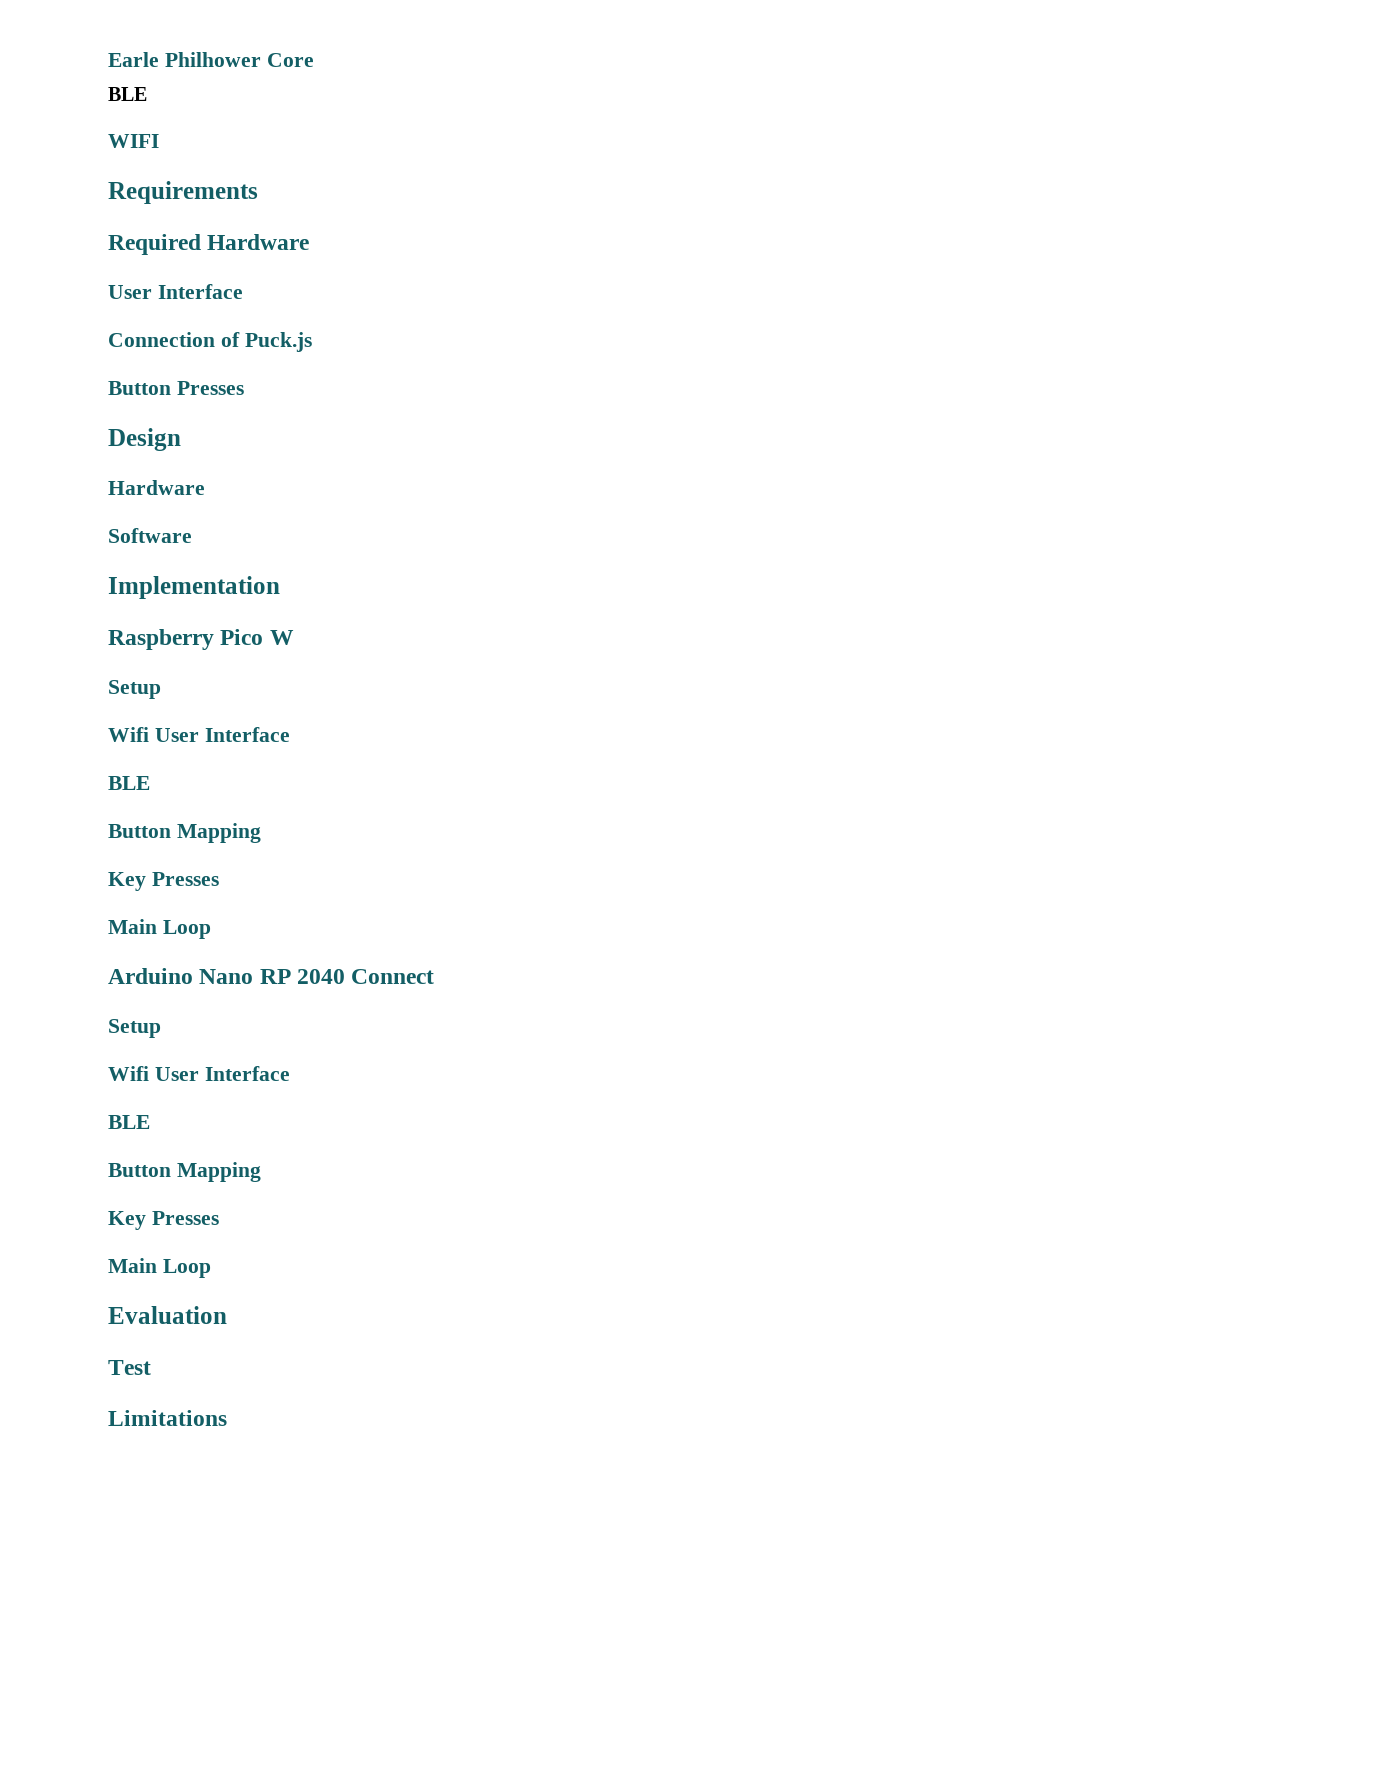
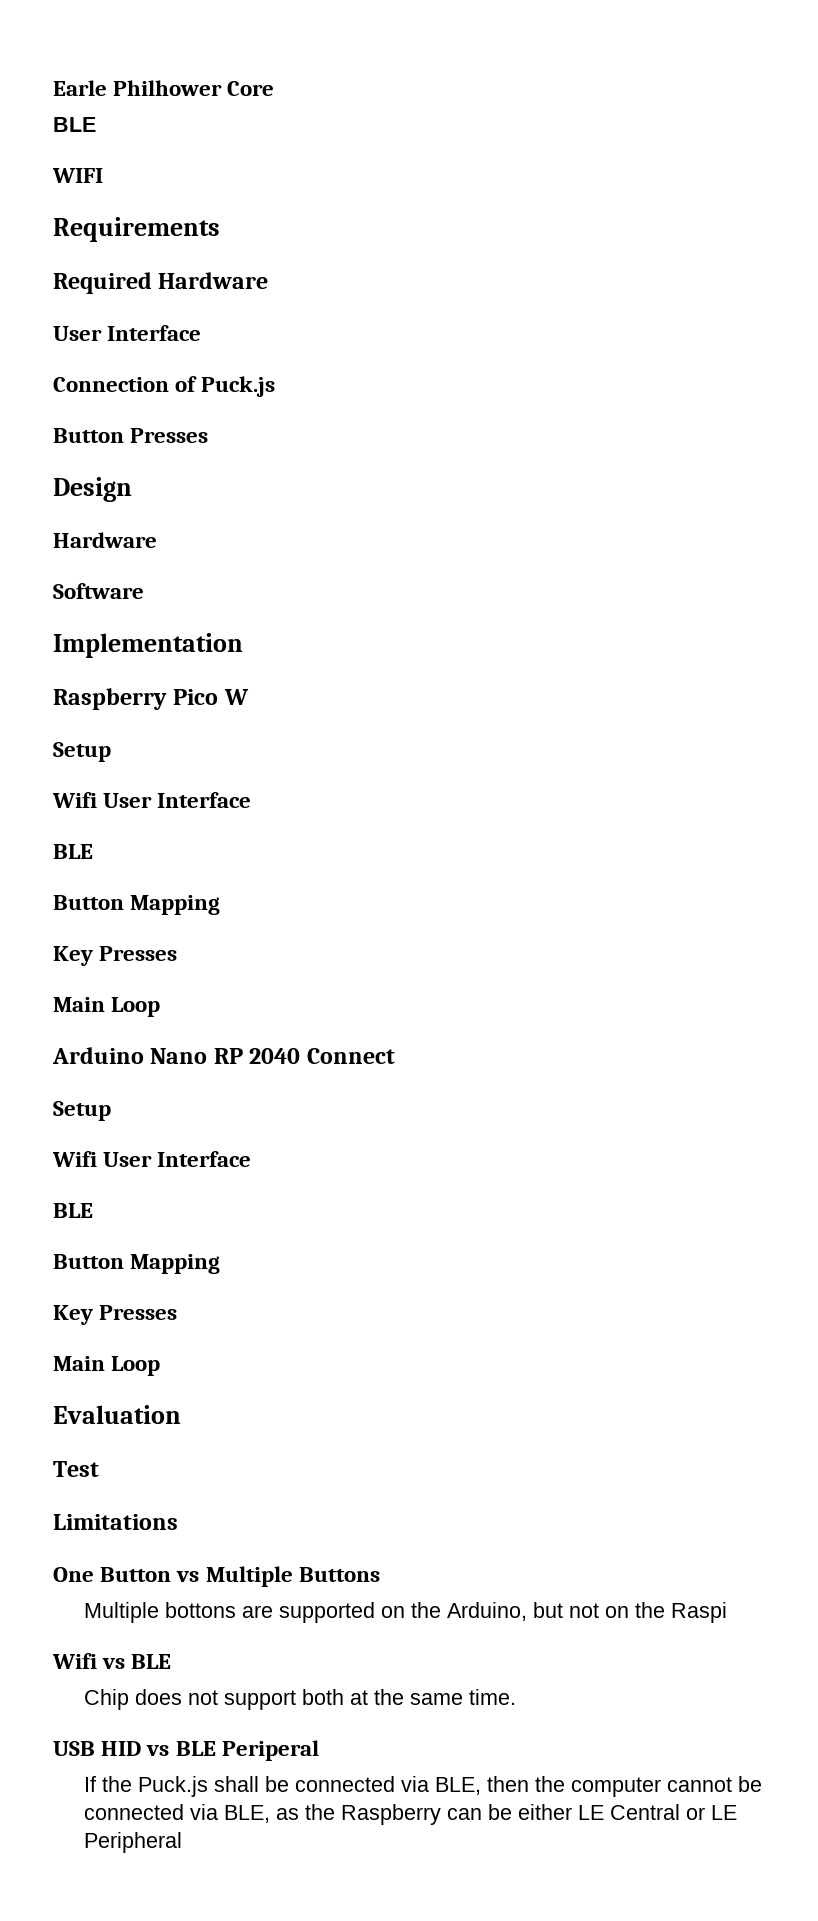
+ One Button vs Multiple Buttons
+ Multiple bottons are supported on the Arduino, but not on the Raspi
+ Wifi vs BLE
+ Chip does not support both at the same time.
+ USB HID vs BLE Periperal
+ If the Puck.js shall be connected via BLE, then the computer cannot be connected via BLE, as the Raspberry can be either LE Central or LE Peripheral

